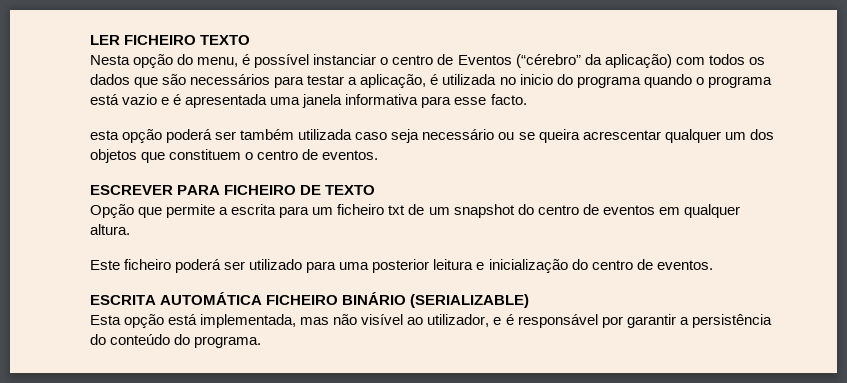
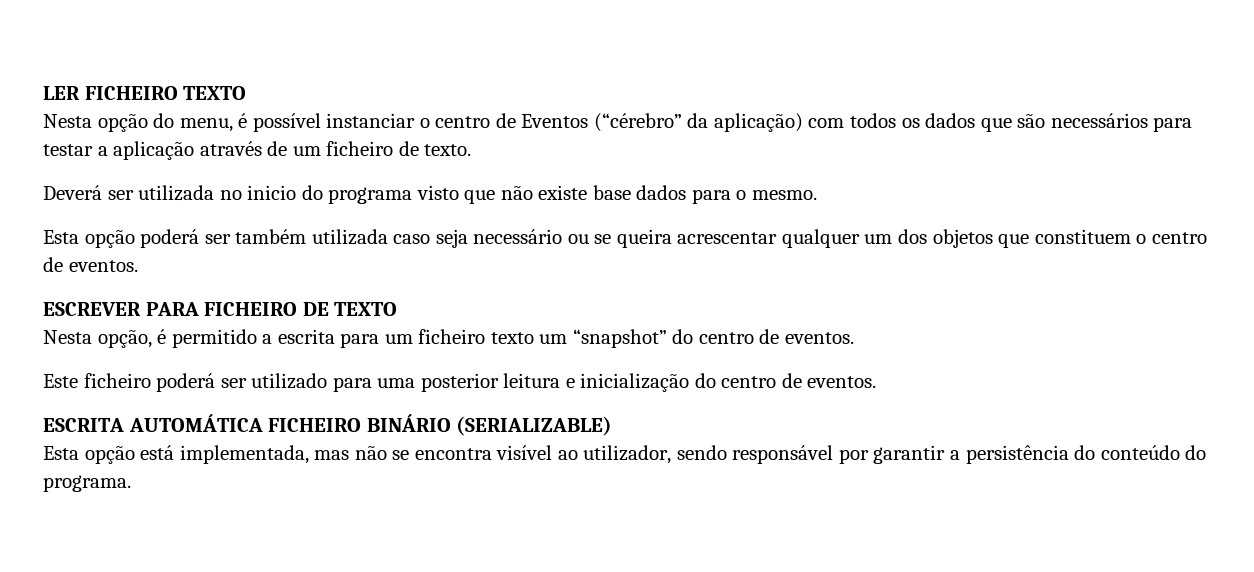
- Nesta opção do menu, é possível instanciar o centro de Eventos (“cérebro” da aplicação) com todos os dados que são necessários para testar a aplicação, é utilizada no inicio do programa quando o programa está vazio e é apresentada uma janela informativa para esse facto.
- esta opção poderá ser também utilizada caso seja necessário ou se queira acrescentar qualquer um dos objetos que constituem o centro de eventos.
+ Nesta opção do menu, é possível instanciar o centro de Eventos (“cérebro” da aplicação) com todos os dados que são necessários para testar a aplicação através de um ficheiro de texto.
+ Deverá ser utilizada no inicio do programa visto que não existe base dados para o mesmo.
+ Esta opção poderá ser também utilizada caso seja necessário ou se queira acrescentar qualquer um dos objetos que constituem o centro de eventos.
- Opção que permite a escrita para um ficheiro txt de um snapshot do centro de eventos em qualquer altura.
+ Nesta opção, é permitido a escrita para um ficheiro texto um “snapshot” do centro de eventos.
- Esta opção está implementada, mas não visível ao utilizador, e é responsável por garantir a persistência do conteúdo do programa.
+ Esta opção está implementada, mas não se encontra visível ao utilizador, sendo responsável por garantir a persistência do conteúdo do programa.

